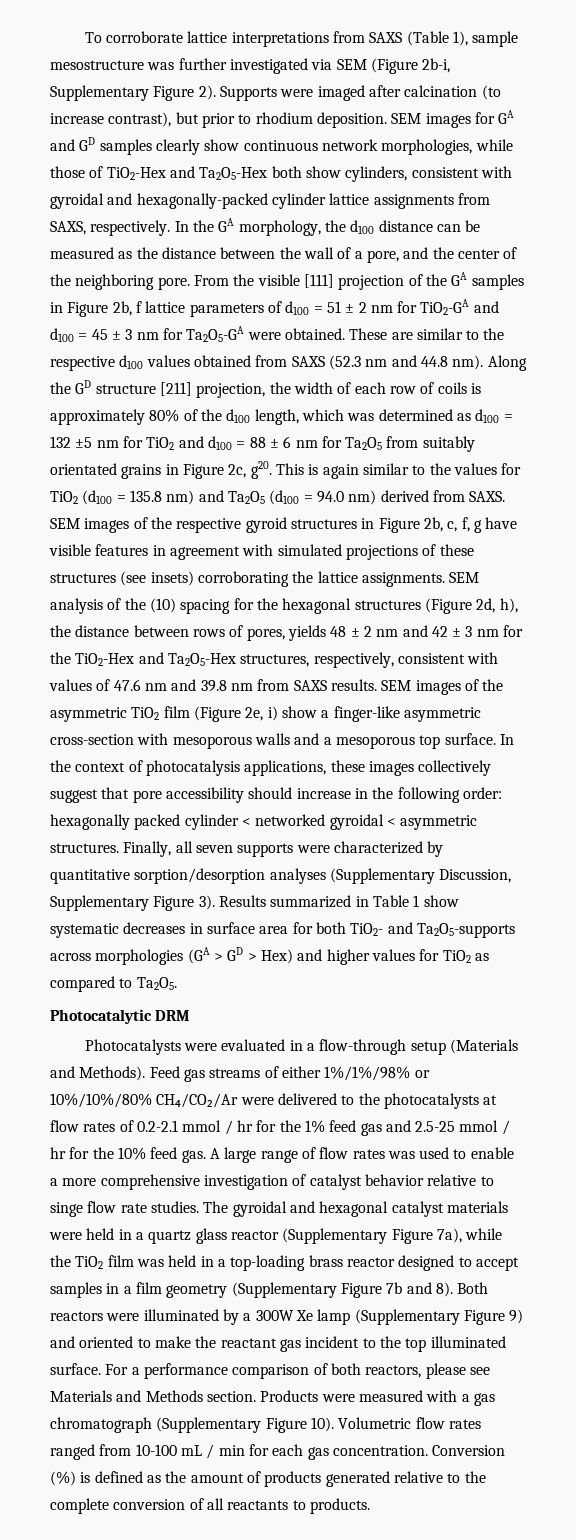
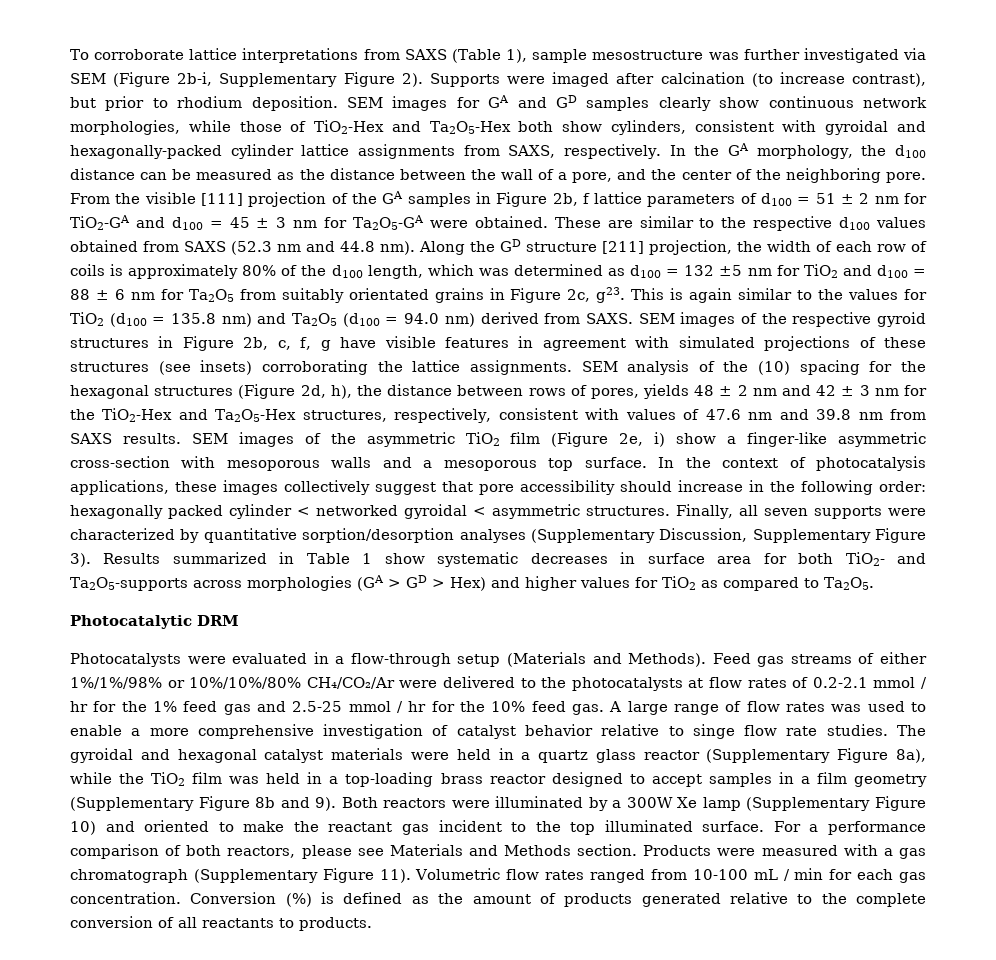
- Along the GD structure [211] projection, the width of each row of coils is approximately 80% of the d100 length, which was determined as d100 = 132 ±5 nm for TiO2 and d100 = 88 ± 6 nm for Ta2O5 from suitably orientated grains in Figure 2c, g20.
+ Along the GD structure [211] projection, the width of each row of coils is approximately 80% of the d100 length, which was determined as d100 = 132 ±5 nm for TiO2 and d100 = 88 ± 6 nm for Ta2O5 from suitably orientated grains in Figure 2c, g23.
- The gyroidal and hexagonal catalyst materials were held in a quartz glass reactor (Supplementary Figure 7a), while the TiO2 film was held in a top-loading brass reactor designed to accept samples in a film geometry (Supplementary Figure 7b and 8).
+ The gyroidal and hexagonal catalyst materials were held in a quartz glass reactor (Supplementary Figure 8a), while the TiO2 film was held in a top-loading brass reactor designed to accept samples in a film geometry (Supplementary Figure 8b and 9).
- Both reactors were illuminated by a 300W Xe lamp (Supplementary Figure 9) and oriented to make the reactant gas incident to the top illuminated surface.
+ Both reactors were illuminated by a 300W Xe lamp (Supplementary Figure 10) and oriented to make the reactant gas incident to the top illuminated surface.
- Products were measured with a gas chromatograph (Supplementary Figure 10).
+ Products were measured with a gas chromatograph (Supplementary Figure 11).

